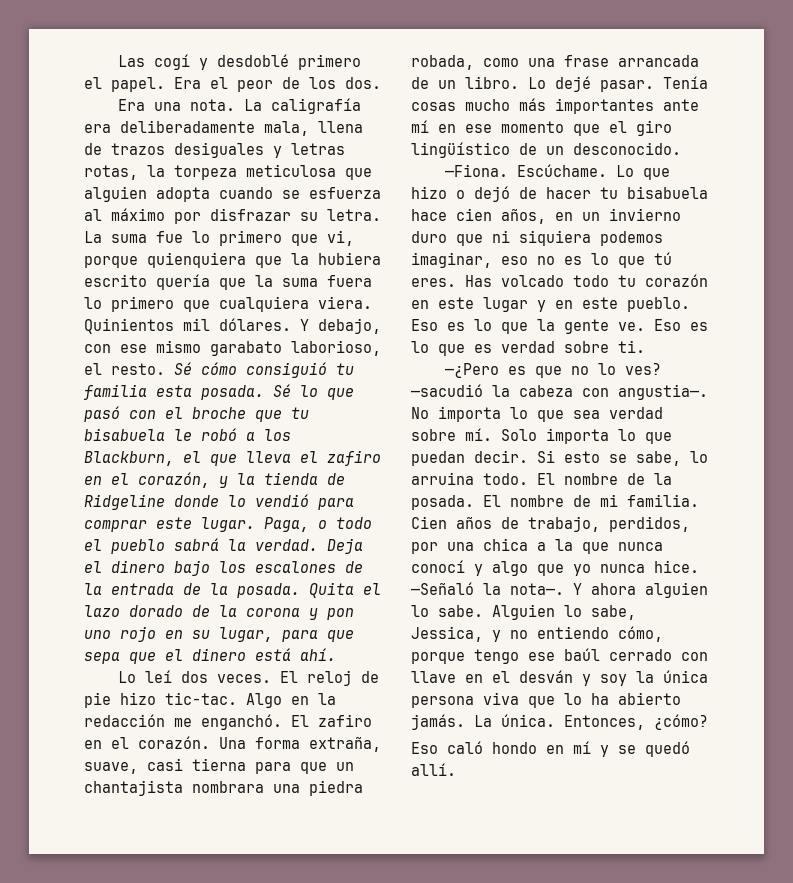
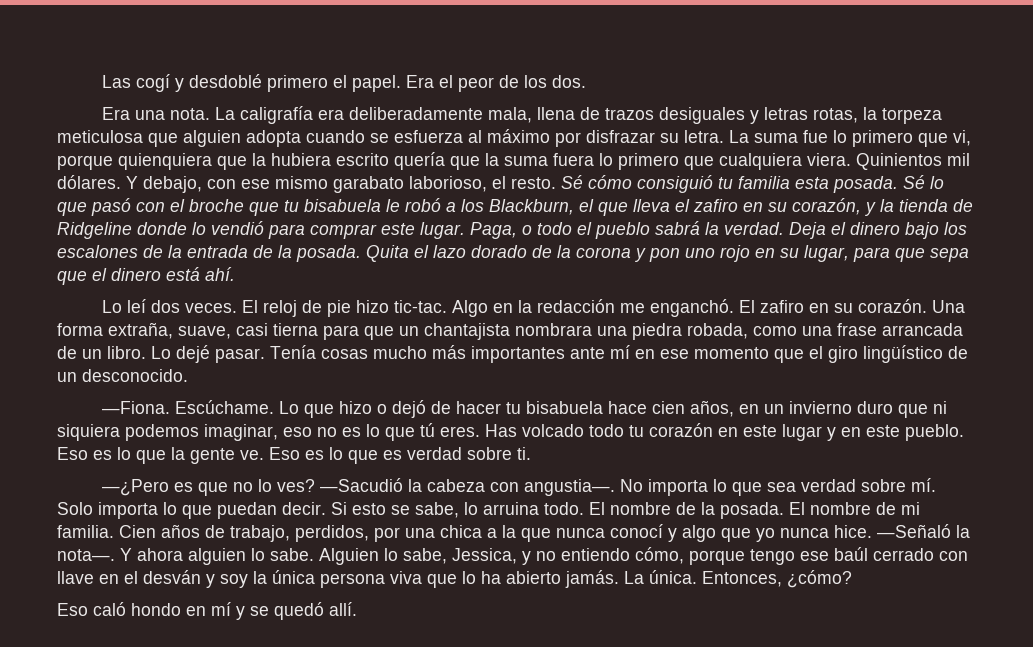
- Sé lo que pasó con el broche que tu bisabuela le robó a los Blackburn, el que lleva el zafiro en el corazón, y la tienda de Ridgeline donde lo vendió para comprar este lugar.
+ Sé lo que pasó con el broche que tu bisabuela le robó a los Blackburn, el que lleva el zafiro en su corazón, y la tienda de Ridgeline donde lo vendió para comprar este lugar.
- El zafiro en el corazón.
+ El zafiro en su corazón.
- —sacudió la cabeza con angustia—.
+ —Sacudió la cabeza con angustia—.

